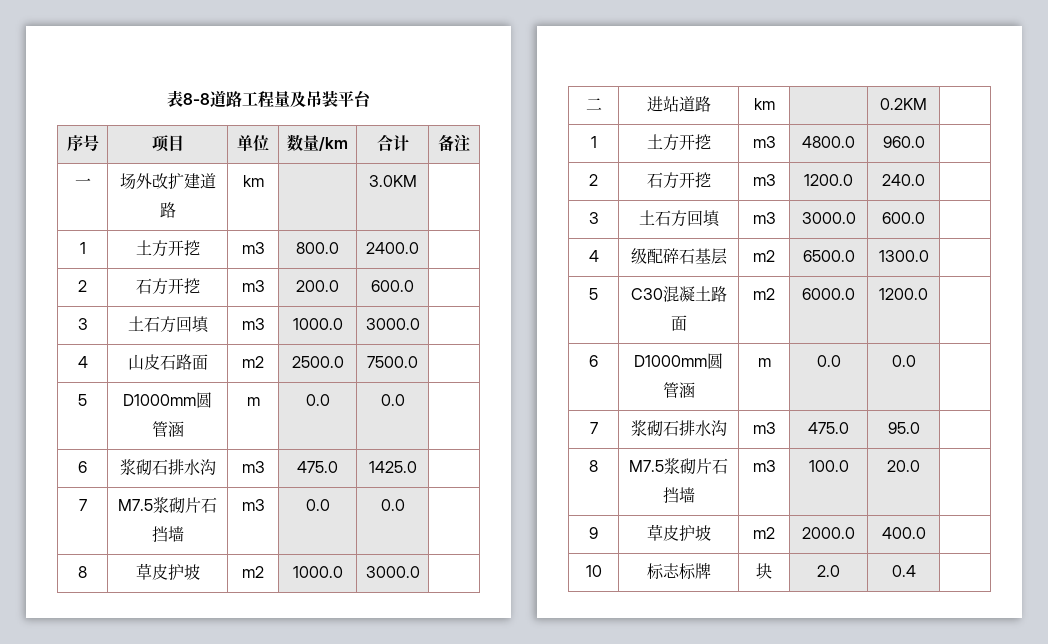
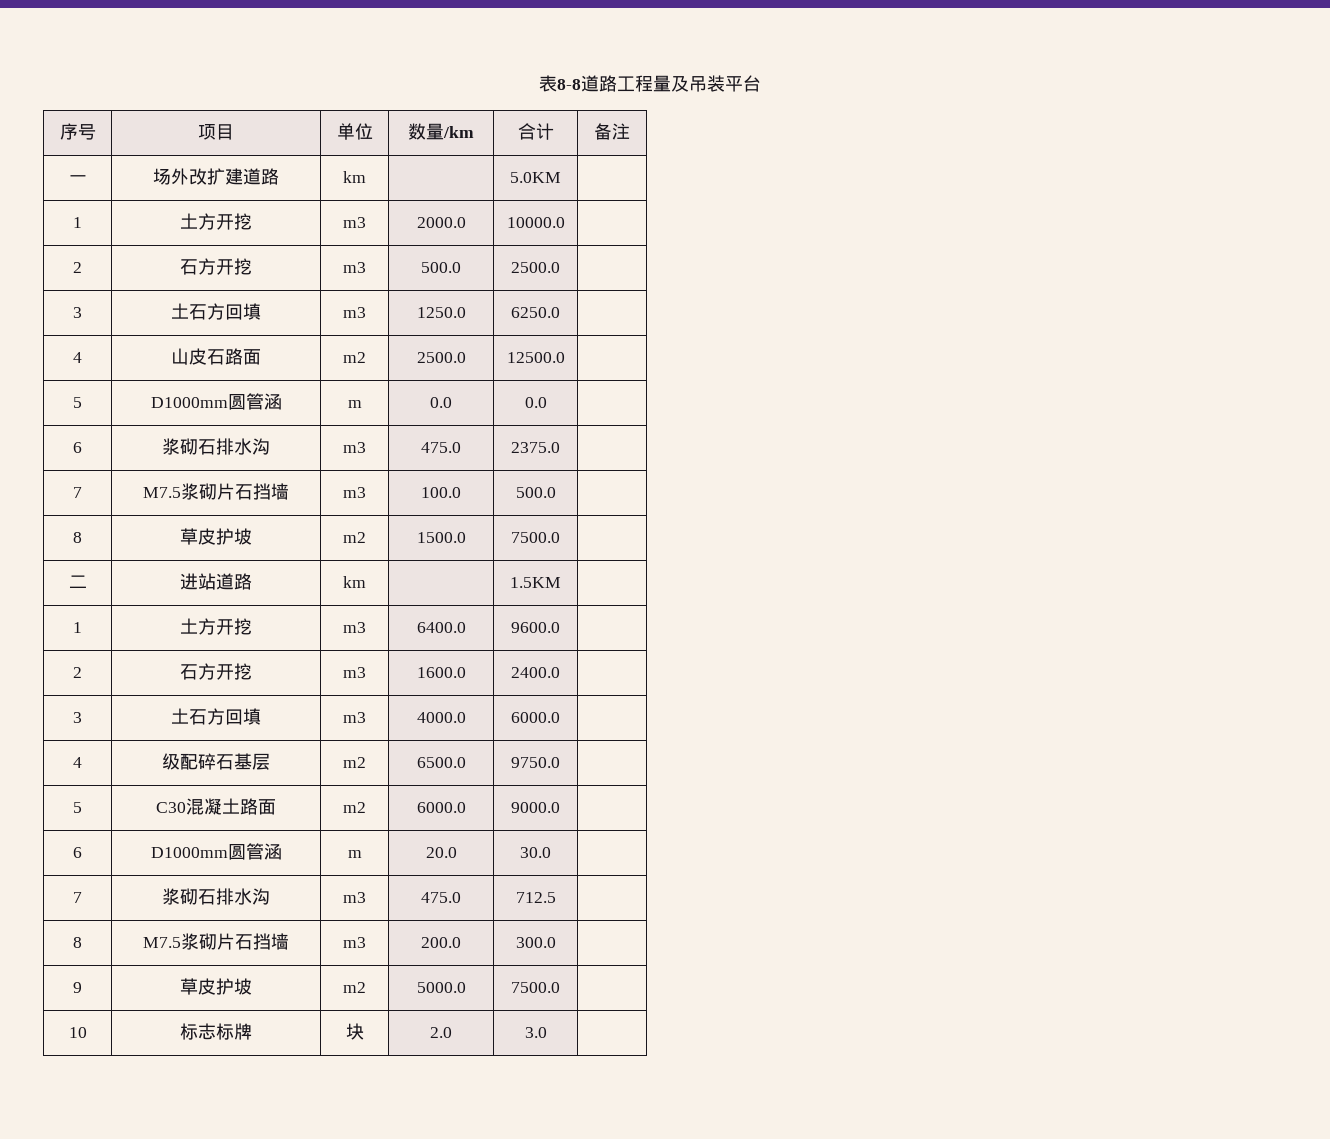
- 一 | 场外改扩建道路 | km | | 3.0KM |
- 1 | 土方开挖 | m3 | 800.0 | 2400.0 |
- 2 | 石方开挖 | m3 | 200.0 | 600.0 |
- 3 | 土石方回填 | m3 | 1000.0 | 3000.0 |
+ 一 | 场外改扩建道路 | km | | 5.0KM |
+ 1 | 土方开挖 | m3 | 2000.0 | 10000.0 |
+ 2 | 石方开挖 | m3 | 500.0 | 2500.0 |
+ 3 | 土石方回填 | m3 | 1250.0 | 6250.0 |
- 4 | 山皮石路面 | m2 | 2500.0 | 7500.0 |
+ 4 | 山皮石路面 | m2 | 2500.0 | 12500.0 |
- 6 | 浆砌石排水沟 | m3 | 475.0 | 1425.0 |
+ 6 | 浆砌石排水沟 | m3 | 475.0 | 2375.0 |
- 7 | M7.5浆砌片石挡墙 | m3 | 0.0 | 0.0 |
+ 7 | M7.5浆砌片石挡墙 | m3 | 100.0 | 500.0 |
- 8 | 草皮护坡 | m2 | 1000.0 | 3000.0 |
+ 8 | 草皮护坡 | m2 | 1500.0 | 7500.0 |
- 二 | 进站道路 | km | | 0.2KM |
- 1 | 土方开挖 | m3 | 4800.0 | 960.0 |
- 2 | 石方开挖 | m3 | 1200.0 | 240.0 |
- 3 | 土石方回填 | m3 | 3000.0 | 600.0 |
+ 二 | 进站道路 | km | | 1.5KM |
+ 1 | 土方开挖 | m3 | 6400.0 | 9600.0 |
+ 2 | 石方开挖 | m3 | 1600.0 | 2400.0 |
+ 3 | 土石方回填 | m3 | 4000.0 | 6000.0 |
- 4 | 级配碎石基层 | m2 | 6500.0 | 1300.0 |
+ 4 | 级配碎石基层 | m2 | 6500.0 | 9750.0 |
- 5 | C30混凝土路面 | m2 | 6000.0 | 1200.0 |
+ 5 | C30混凝土路面 | m2 | 6000.0 | 9000.0 |
- 6 | D1000mm圆管涵 | m | 0.0 | 0.0 |
+ 6 | D1000mm圆管涵 | m | 20.0 | 30.0 |
- 7 | 浆砌石排水沟 | m3 | 475.0 | 95.0 |
+ 7 | 浆砌石排水沟 | m3 | 475.0 | 712.5 |
- 8 | M7.5浆砌片石挡墙 | m3 | 100.0 | 20.0 |
+ 8 | M7.5浆砌片石挡墙 | m3 | 200.0 | 300.0 |
- 9 | 草皮护坡 | m2 | 2000.0 | 400.0 |
+ 9 | 草皮护坡 | m2 | 5000.0 | 7500.0 |
- 10 | 标志标牌 | 块 | 2.0 | 0.4 |
+ 10 | 标志标牌 | 块 | 2.0 | 3.0 |

